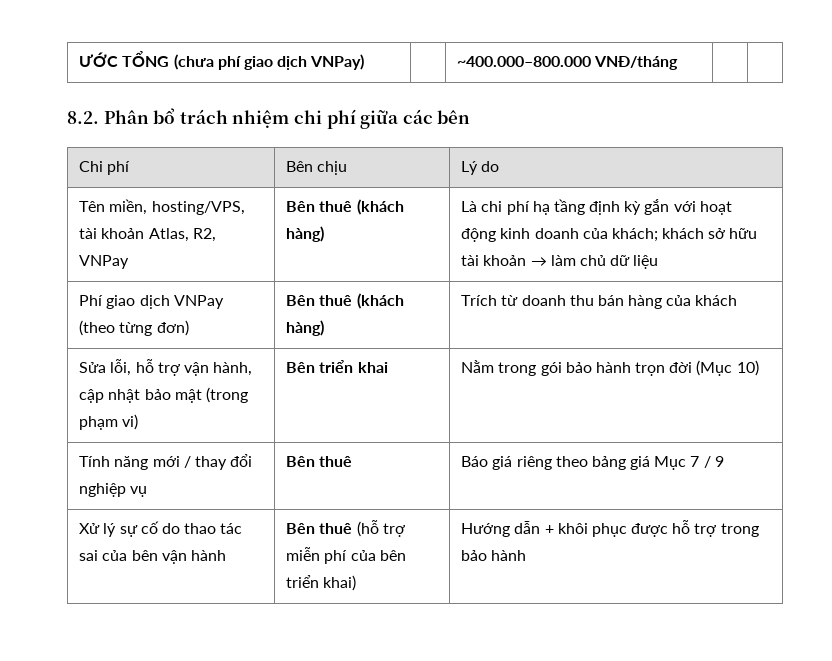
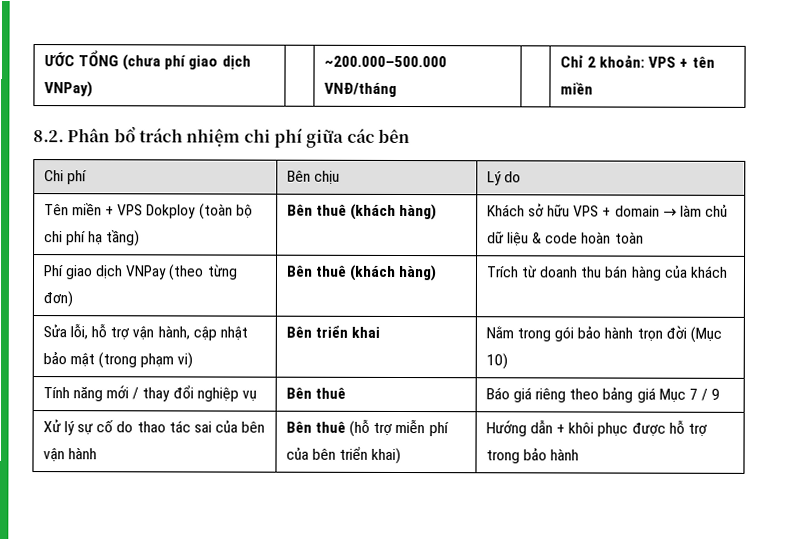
- ƯỚC TỔNG (chưa phí giao dịch VNPay) | | ~400.000–800.000 VNĐ/tháng | |
+ ƯỚC TỔNG (chưa phí giao dịch VNPay) | | ~200.000–500.000 VNĐ/tháng | | Chỉ 2 khoản: VPS + tên miền
- Tên miền, hosting/VPS, tài khoản Atlas, R2, VNPay | Bên thuê (khách hàng) | Là chi phí hạ tầng định kỳ gắn với hoạt động kinh doanh của khách; khách sở hữu tài khoản → làm chủ dữ liệu
+ Tên miền + VPS Dokploy (toàn bộ chi phí hạ tầng) | Bên thuê (khách hàng) | Khách sở hữu VPS + domain → làm chủ dữ liệu & code hoàn toàn

